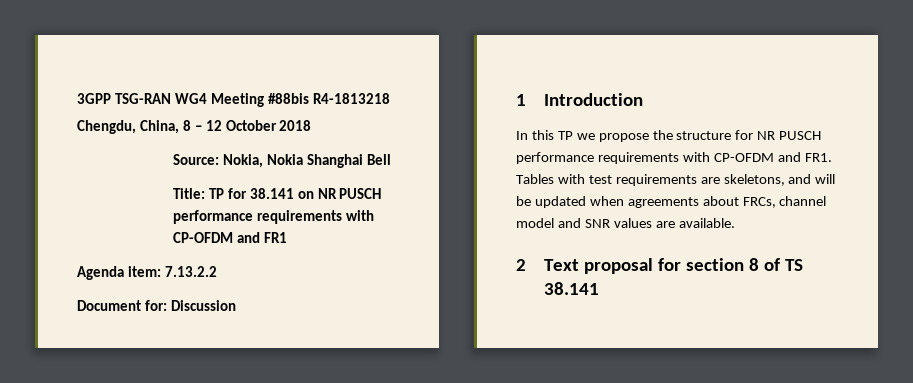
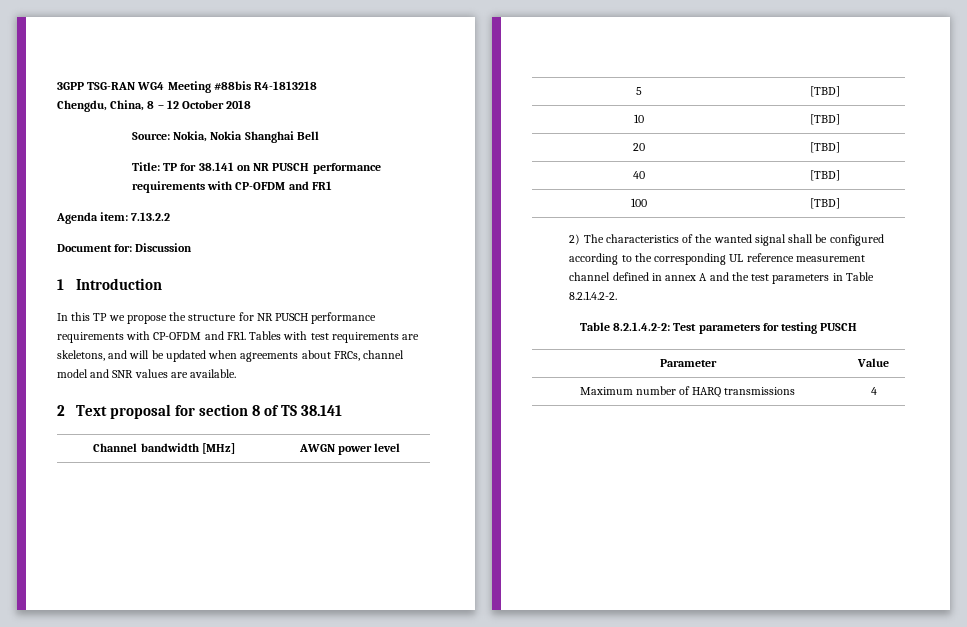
+ Channel bandwidth [MHz] | AWGN power level
+ 5 | [TBD]
+ 10 | [TBD]
+ 20 | [TBD]
+ 40 | [TBD]
+ 100 | [TBD]
+ 2) The characteristics of the wanted signal shall be configured according to the corresponding UL reference measurement channel defined in annex A and the test parameters in Table 8.2.1.4.2-2.
+ Table 8.2.1.4.2-2: Test parameters for testing PUSCH
+ Parameter | Value
+ Maximum number of HARQ transmissions | 4

